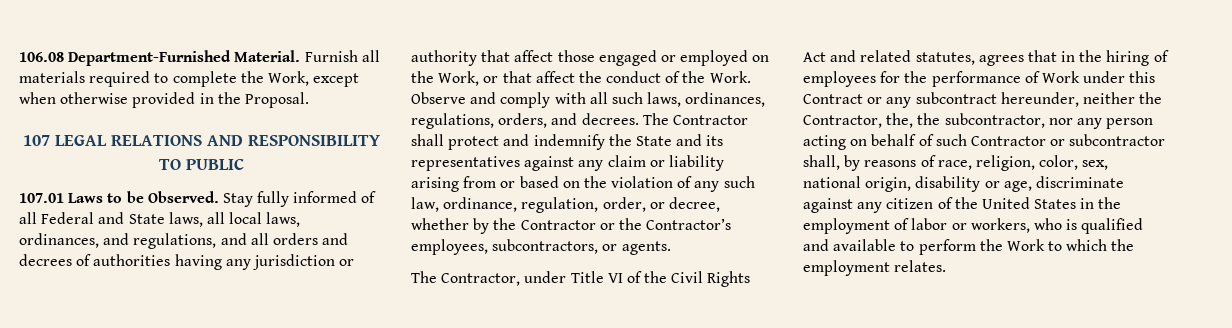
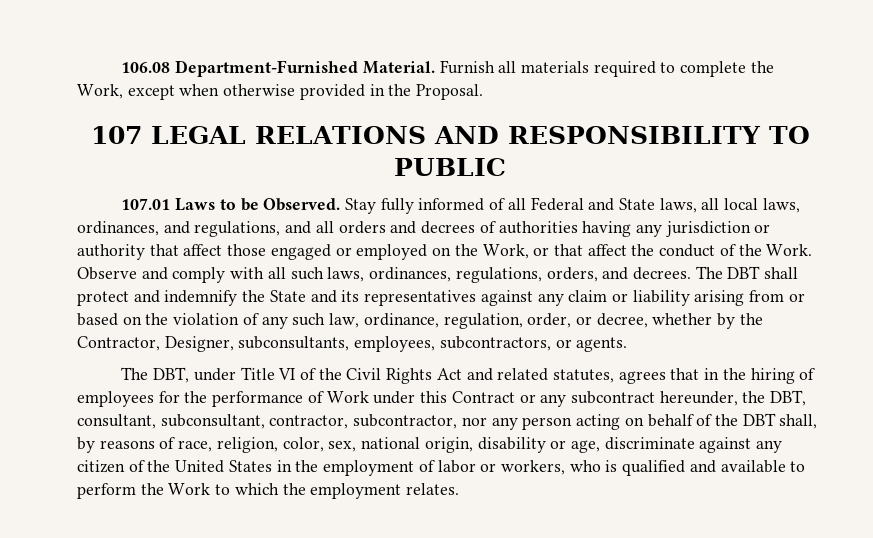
- The Contractor shall protect and indemnify the State and its representatives against any claim or liability arising from or based on the violation of any such law, ordinance, regulation, order, or decree, whether by the Contractor or the Contractor’s employees, subcontractors, or agents.
+ The DBT shall protect and indemnify the State and its representatives against any claim or liability arising from or based on the violation of any such law, ordinance, regulation, order, or decree, whether by the Contractor, Designer, subconsultants, employees, subcontractors, or agents.
- The Contractor, under Title VI of the Civil Rights Act and related statutes, agrees that in the hiring of employees for the performance of Work under this Contract or any subcontract hereunder, neither the Contractor, the, the subcontractor, nor any person acting on behalf of such Contractor or subcontractor shall, by reasons of race, religion, color, sex, national origin, disability or age, discriminate against any citizen of the United States in the employment of labor or workers, who is qualified and available to perform the Work to which the employment relates.
+ The DBT, under Title VI of the Civil Rights Act and related statutes, agrees that in the hiring of employees for the performance of Work under this Contract or any subcontract hereunder, the DBT, consultant, subconsultant, contractor, subcontractor, nor any person acting on behalf of the DBT shall, by reasons of race, religion, color, sex, national origin, disability or age, discriminate against any citizen of the United States in the employment of labor or workers, who is qualified and available to perform the Work to which the employment relates.

